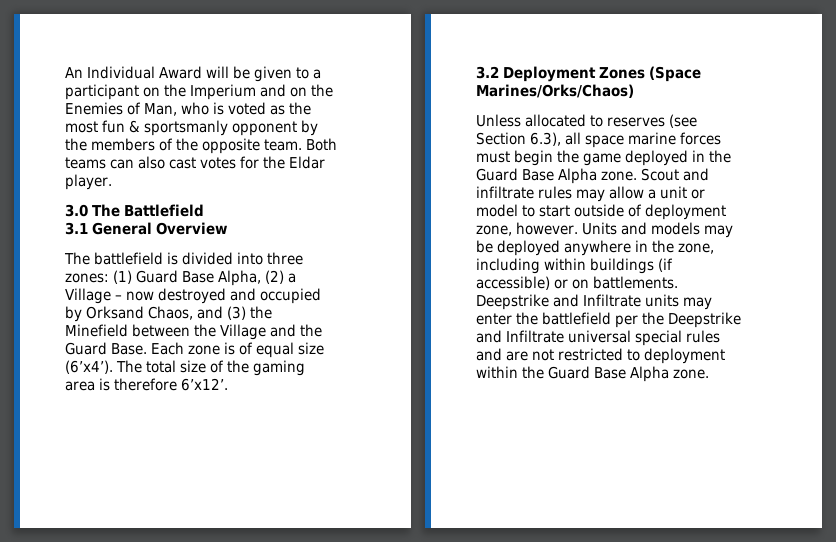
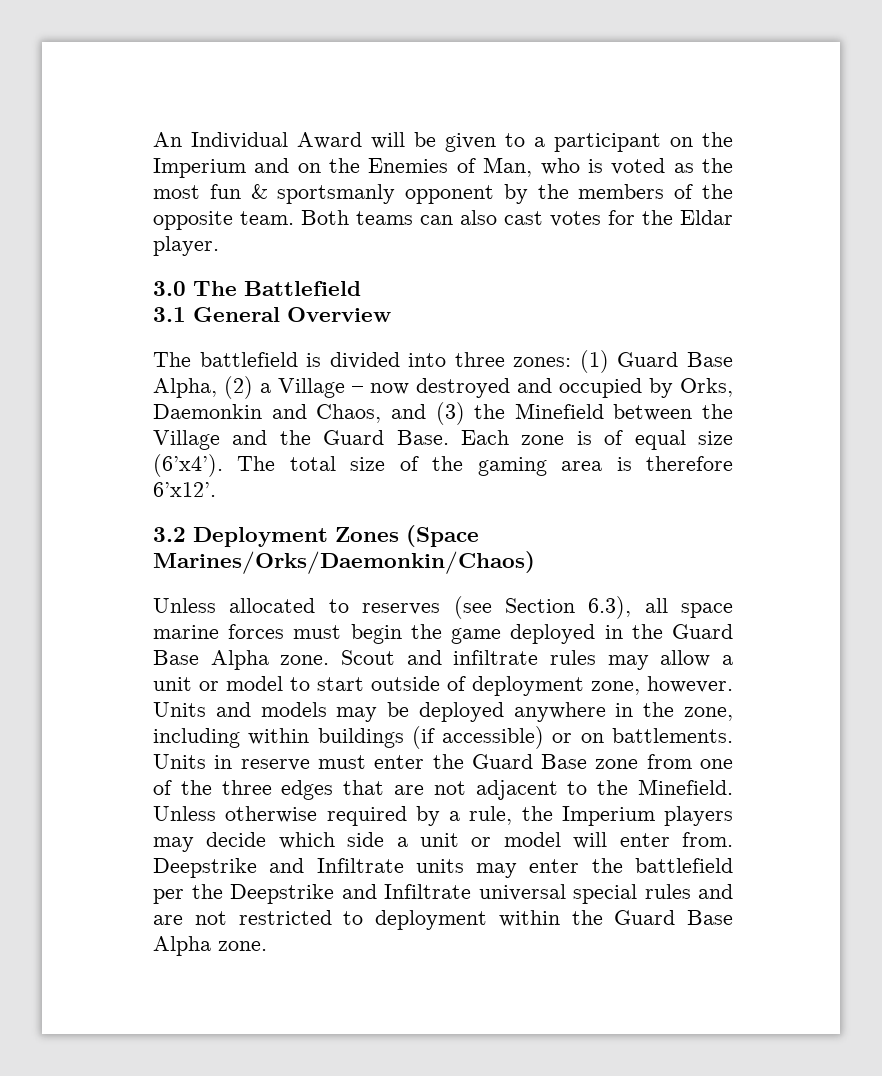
- The battlefield is divided into three zones: (1) Guard Base Alpha, (2) a Village – now destroyed and occupied by Orksand Chaos, and (3) the Minefield between the Village and the Guard Base.
+ The battlefield is divided into three zones: (1) Guard Base Alpha, (2) a Village – now destroyed and occupied by Orks, Daemonkin and Chaos, and (3) the Minefield between the Village and the Guard Base.
- 3.2 Deployment Zones (Space Marines/Orks/Chaos)
+ 3.2 Deployment Zones (Space Marines/Orks/Daemonkin/Chaos)
+ Units in reserve must enter the Guard Base zone from one of the three edges that are not adjacent to the Minefield. Unless otherwise required by a rule, the Imperium players may decide which side a unit or model will enter from.

